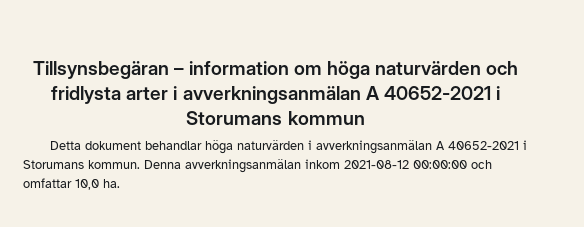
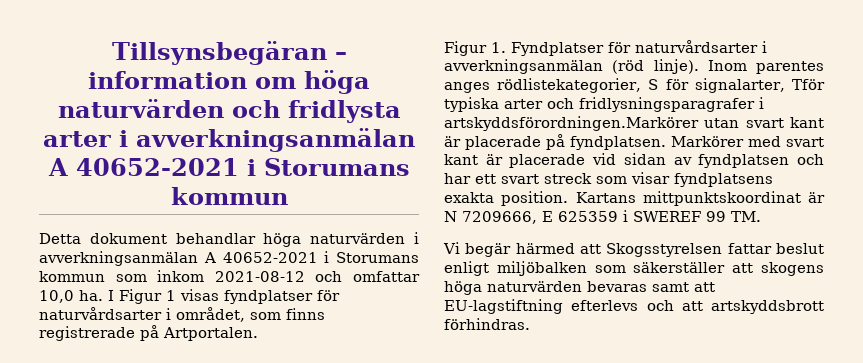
- Detta dokument behandlar höga naturvärden i avverkningsanmälan A 40652-2021 i Storumans kommun. Denna avverkningsanmälan inkom 2021-08-12 00:00:00 och omfattar 10,0 ha.
+ Detta dokument behandlar höga naturvärden i avverkningsanmälan A 40652-2021 i Storumans kommun som inkom 2021-08-12 och omfattar 10,0 ha.
+ I Figur 1 visas fyndplatser för naturvårdsarter i området, som finns registrerade på Artportalen.
+ Figur 1. Fyndplatser för naturvårdsarter i avverkningsanmälan (röd linje). Inom parentes anges rödlistekategorier, S för signalarter, Tför typiska arter och fridlysningsparagrafer i artskyddsförordningen.Markörer utan svart kant är placerade på fyndplatsen. Markörer med svart kant är placerade vid sidan av fyndplatsen och har ett svart streck som visar fyndplatsens exakta position. Kartans mittpunktskoordinat är N 7209666, E 625359 i SWEREF 99 TM.
+ Vi begär härmed att Skogsstyrelsen fattar beslut enligt miljöbalken som säkerställer att skogens höga naturvärden bevaras samt att EU-lagstiftning efterlevs och att artskyddsbrott förhindras.

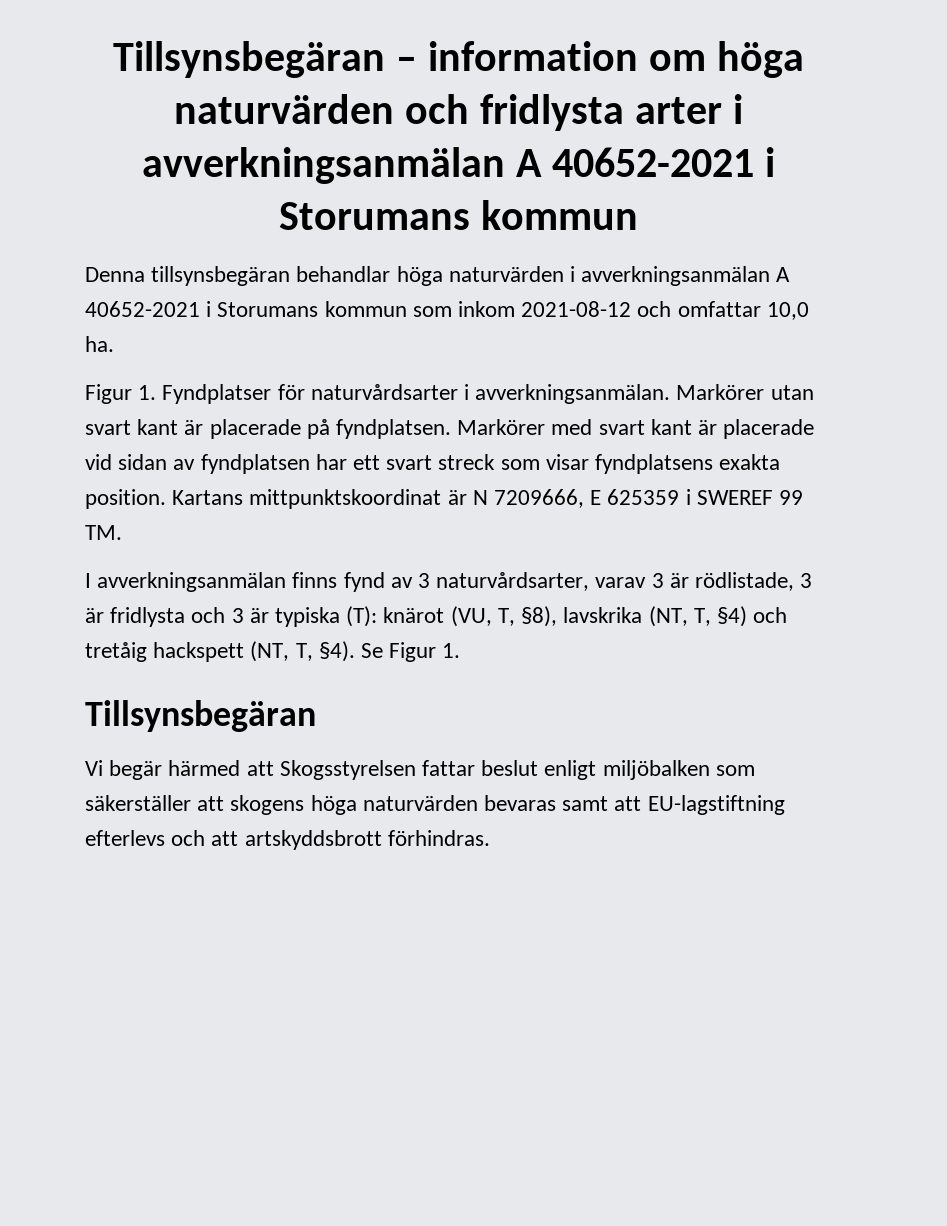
- Detta dokument behandlar höga naturvärden i avverkningsanmälan A 40652-2021 i Storumans kommun som inkom 2021-08-12 och omfattar 10,0 ha. I Figur 1 visas fyndplatser för naturvårdsarter i området, som finns registrerade på Artportalen.
+ Denna tillsynsbegäran behandlar höga naturvärden i avverkningsanmälan A 40652-2021 i Storumans kommun som inkom 2021-08-12 och omfattar 10,0 ha.
- Figur 1. Fyndplatser för naturvårdsarter i avverkningsanmälan (röd linje). Inom parentes anges rödlistekategorier, S för signalarter, Tför typiska arter och fridlysningsparagrafer i artskyddsförordningen.Markörer utan svart kant är placerade på fyndplatsen.
+ Figur 1. Fyndplatser för naturvårdsarter i avverkningsanmälan. Markörer utan svart kant är placerade på fyndplatsen.
- Markörer med svart kant är placerade vid sidan av fyndplatsen och har ett svart streck som visar fyndplatsens exakta position.
+ Markörer med svart kant är placerade vid sidan av fyndplatsen har ett svart streck som visar fyndplatsens exakta position.
+ I avverkningsanmälan finns fynd av 3 naturvårdsarter, varav 3 är rödlistade, 3 är fridlysta och 3 är typiska (T): knärot (VU, T, §8), lavskrika (NT, T, §4) och tretåig hackspett (NT, T, §4). Se Figur 1.
+ Tillsynsbegäran

